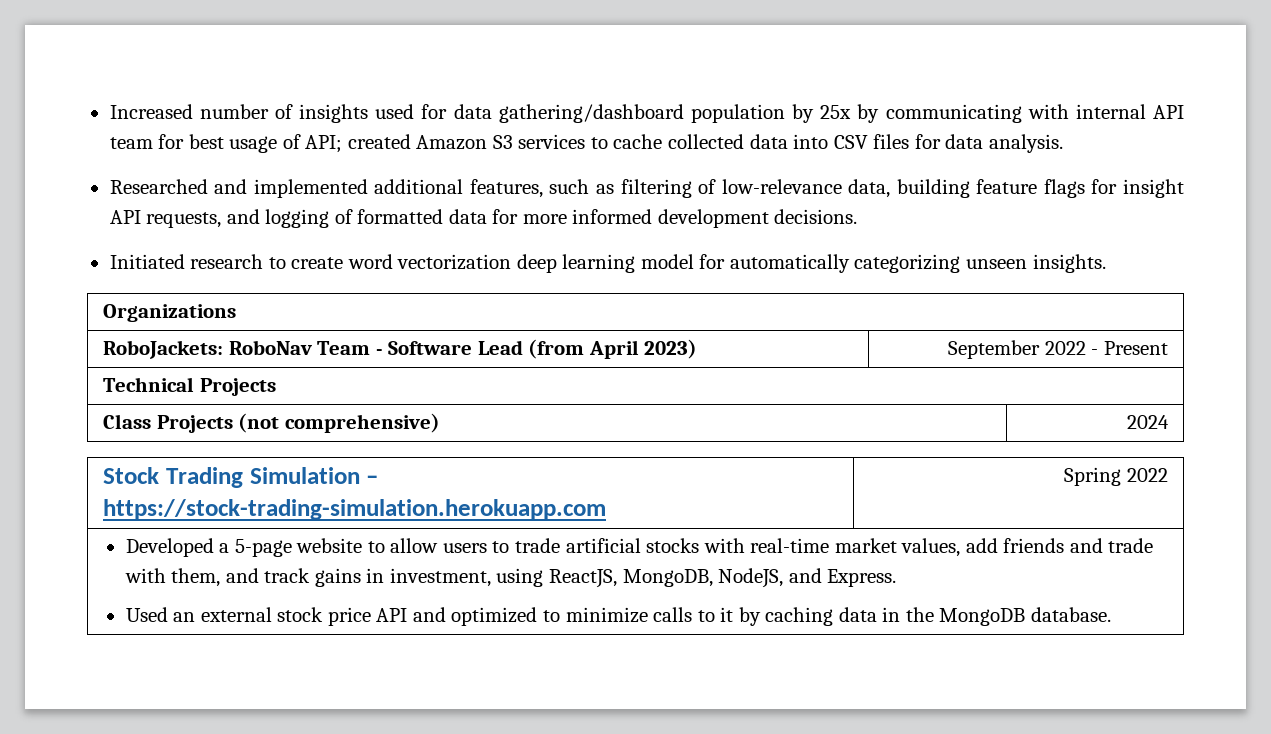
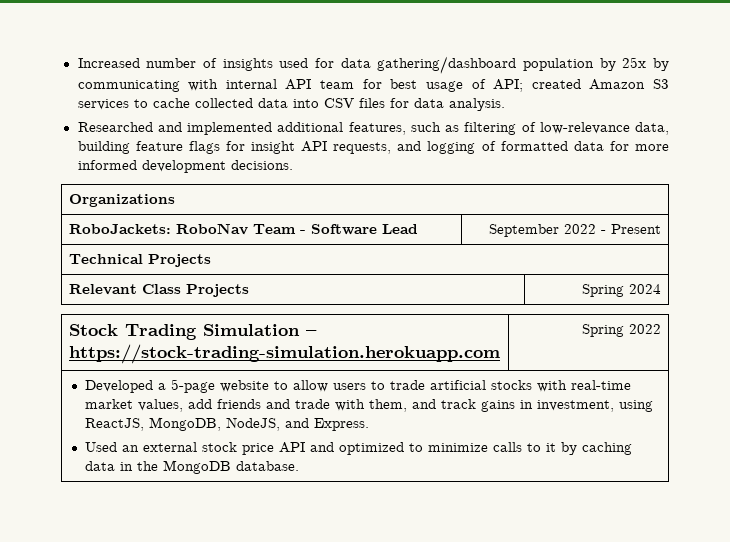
- Initiated research to create word vectorization deep learning model for automatically categorizing unseen insights.
- RoboJackets: RoboNav Team - Software Lead (from April 2023) | September 2022 - Present
+ RoboJackets: RoboNav Team - Software Lead | September 2022 - Present
- Class Projects (not comprehensive) | 2024
+ Relevant Class Projects | Spring 2024

